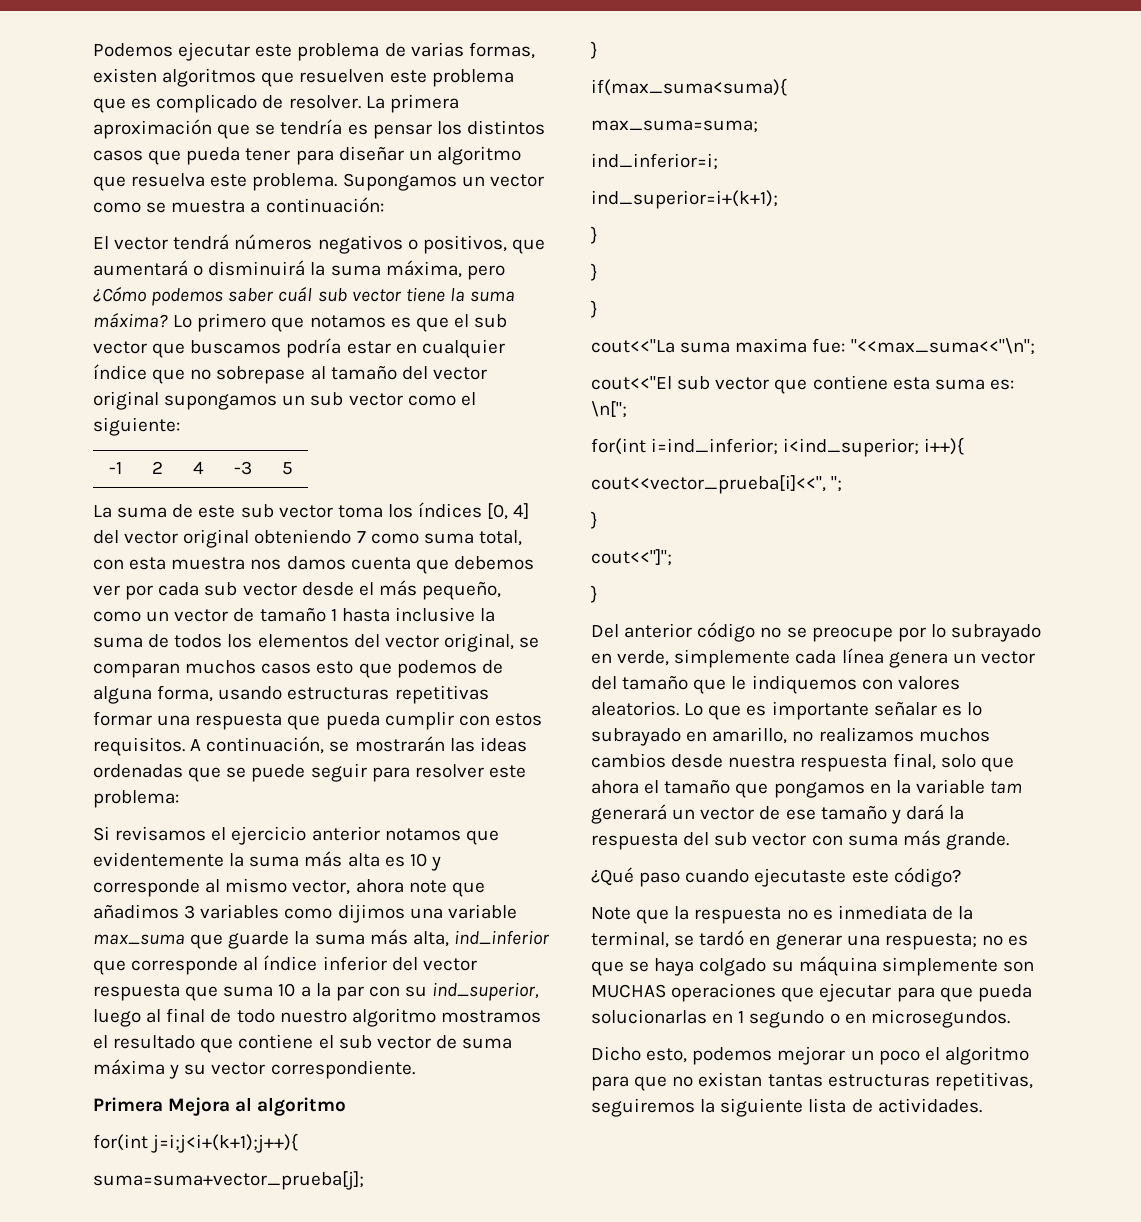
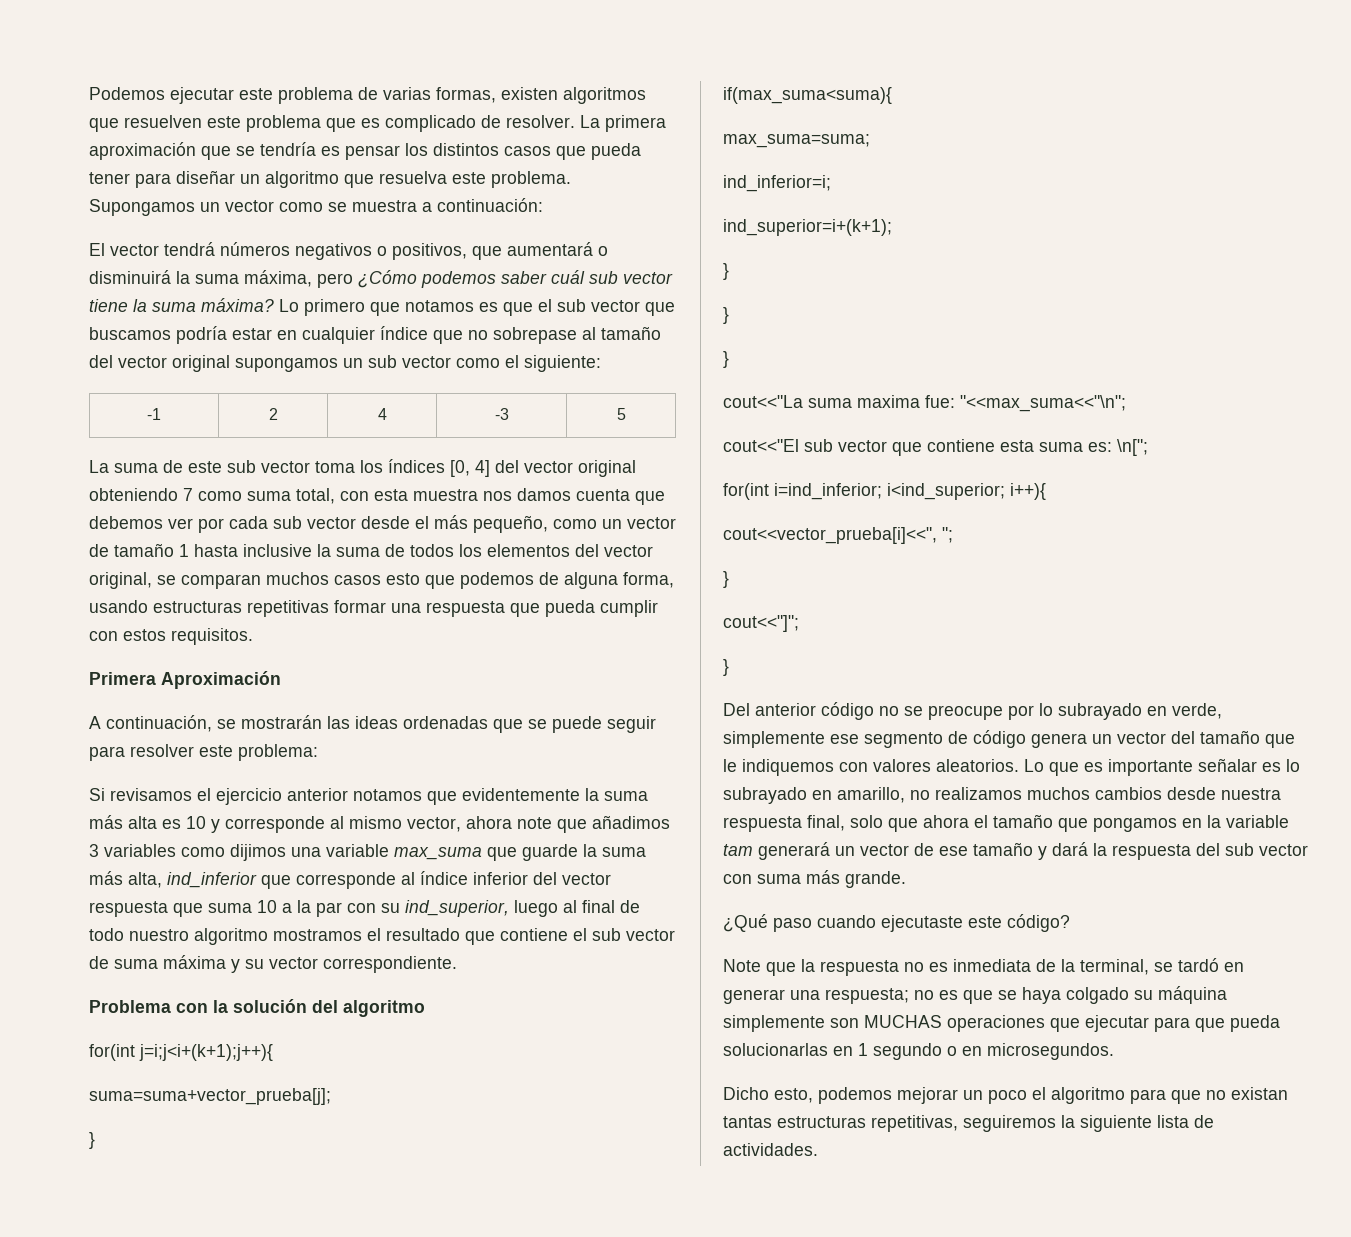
- La suma de este sub vector toma los índices [0, 4] del vector original obteniendo 7 como suma total, con esta muestra nos damos cuenta que debemos ver por cada sub vector desde el más pequeño, como un vector de tamaño 1 hasta inclusive la suma de todos los elementos del vector original, se comparan muchos casos esto que podemos de alguna forma, usando estructuras repetitivas formar una respuesta que pueda cumplir con estos requisitos. A continuación, se mostrarán las ideas ordenadas que se puede seguir para resolver este problema:
+ La suma de este sub vector toma los índices [0, 4] del vector original obteniendo 7 como suma total, con esta muestra nos damos cuenta que debemos ver por cada sub vector desde el más pequeño, como un vector de tamaño 1 hasta inclusive la suma de todos los elementos del vector original, se comparan muchos casos esto que podemos de alguna forma, usando estructuras repetitivas formar una respuesta que pueda cumplir con estos requisitos.
+ Primera Aproximación
+ A continuación, se mostrarán las ideas ordenadas que se puede seguir para resolver este problema:
- Primera Mejora al algoritmo
+ Problema con la solución del algoritmo
- Del anterior código no se preocupe por lo subrayado en verde, simplemente cada línea genera un vector del tamaño que le indiquemos con valores aleatorios.
+ Del anterior código no se preocupe por lo subrayado en verde, simplemente ese segmento de código genera un vector del tamaño que le indiquemos con valores aleatorios.

